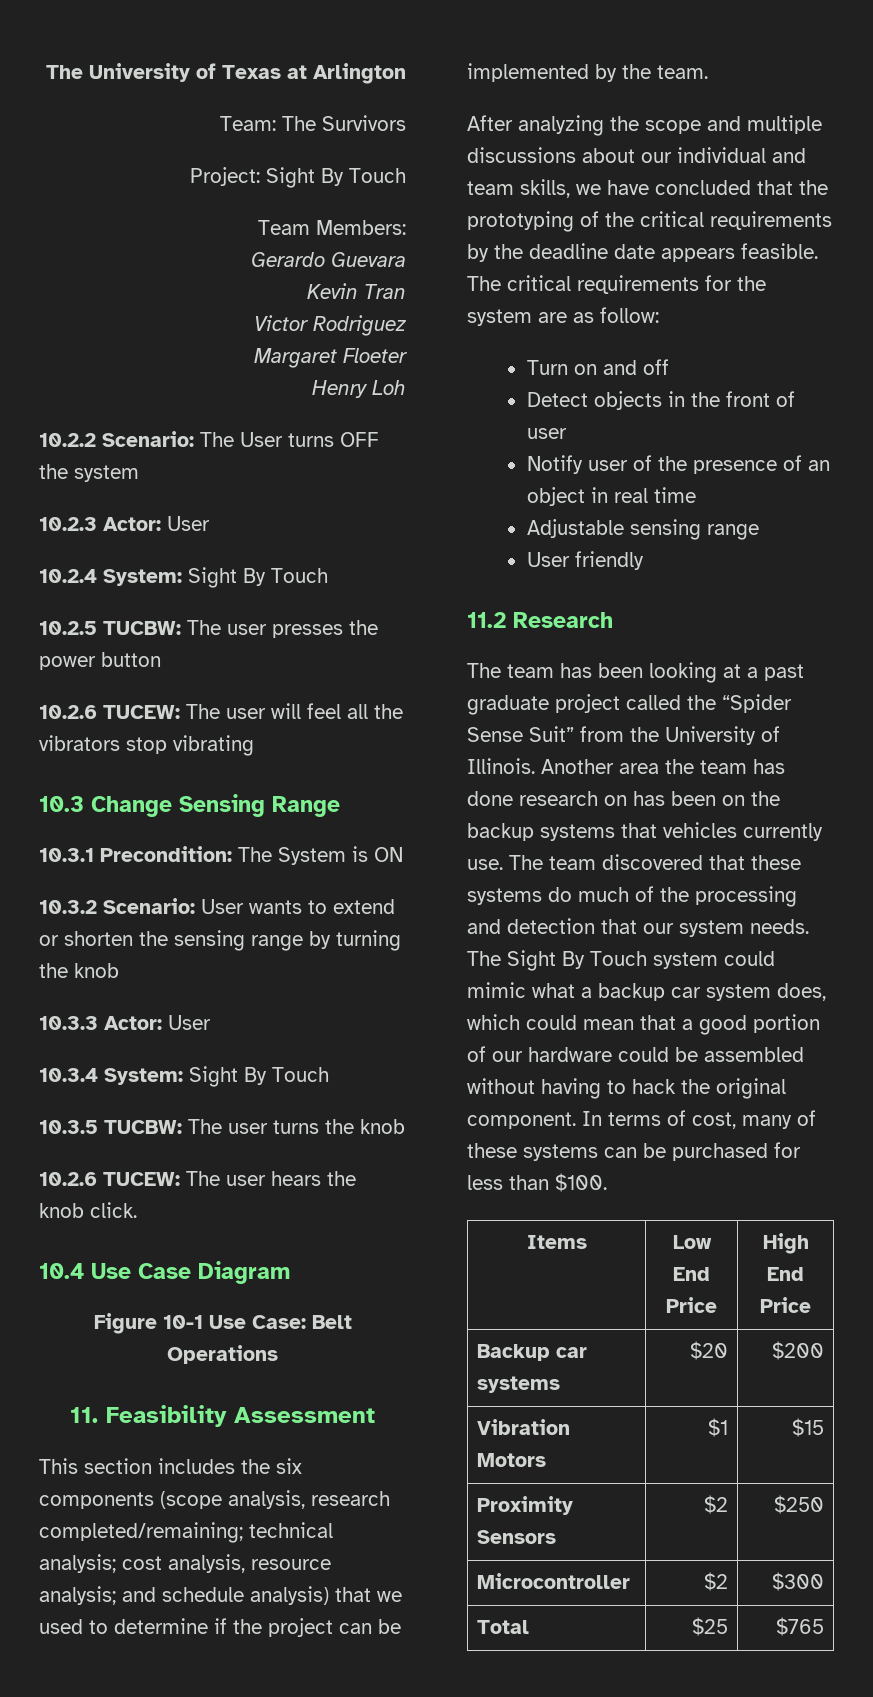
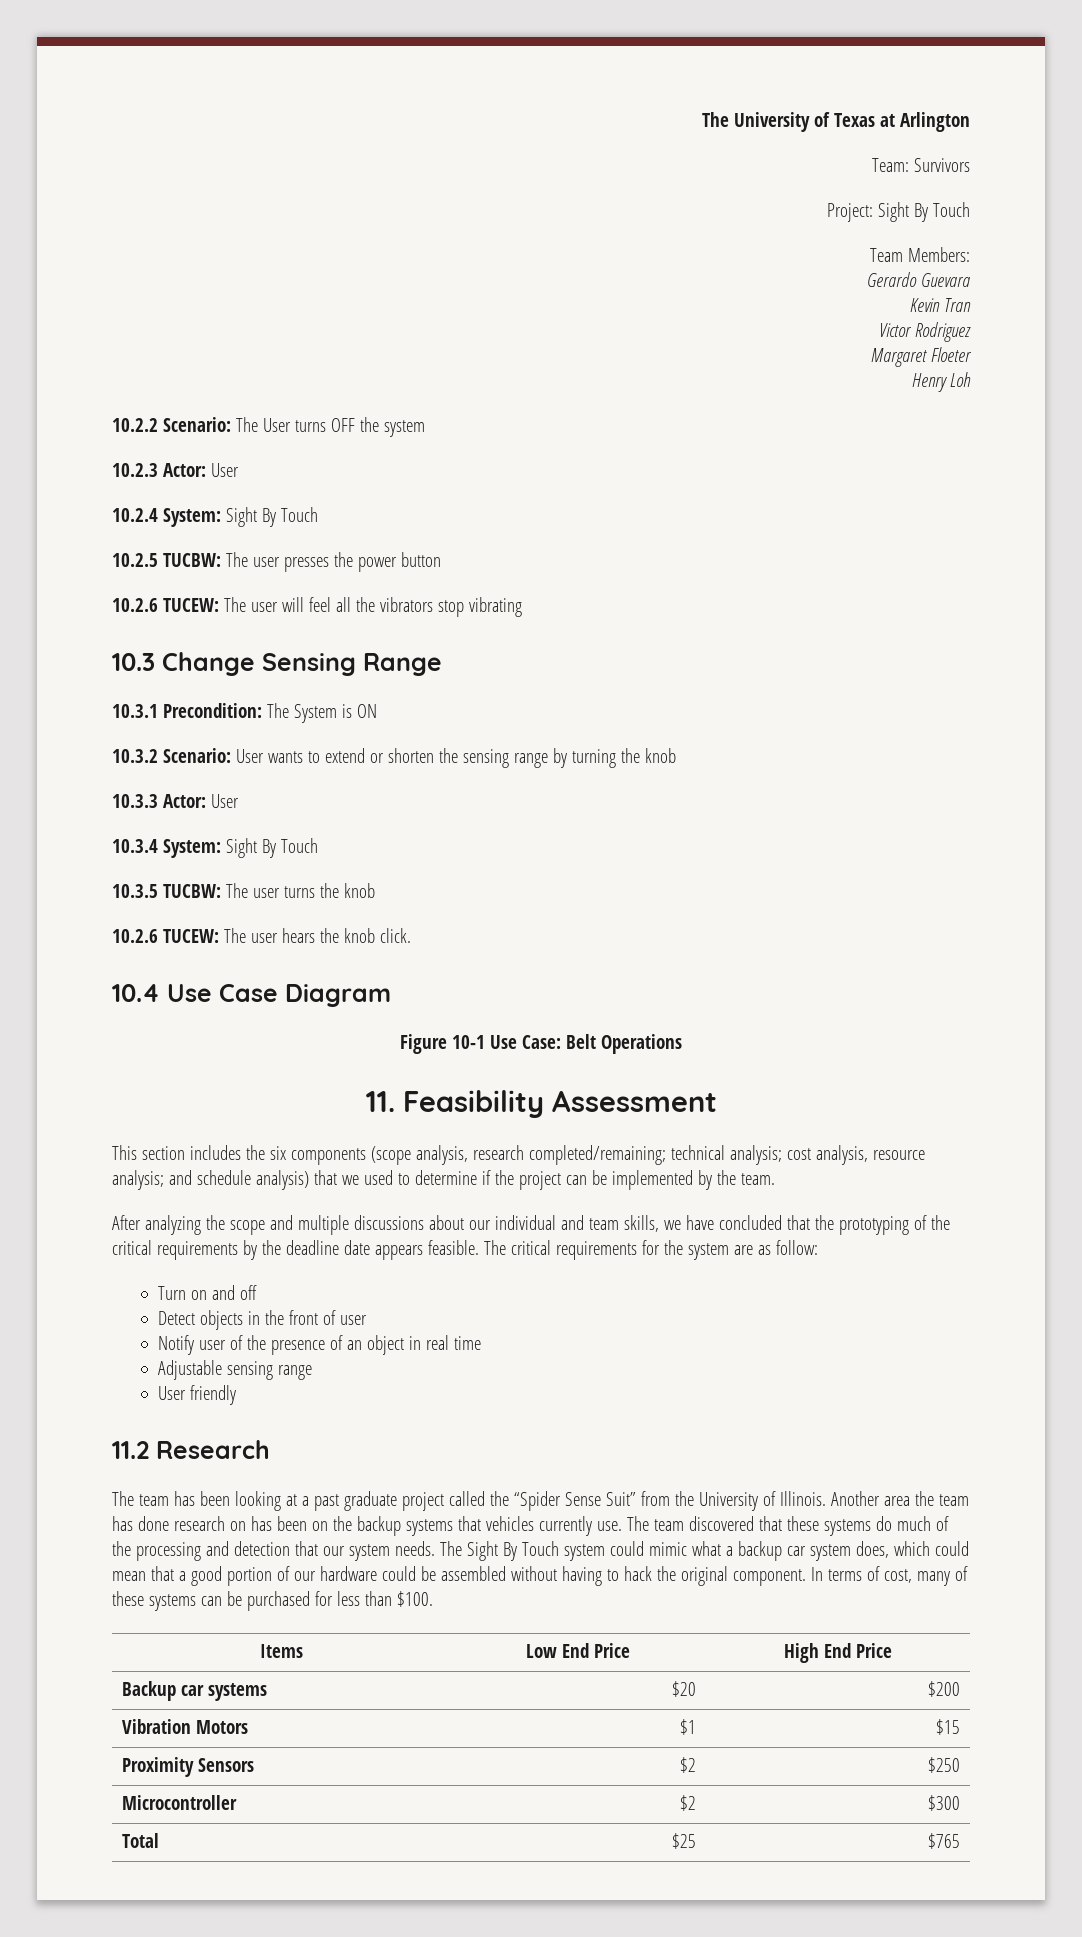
- Team: The Survivors
+ Team: Survivors

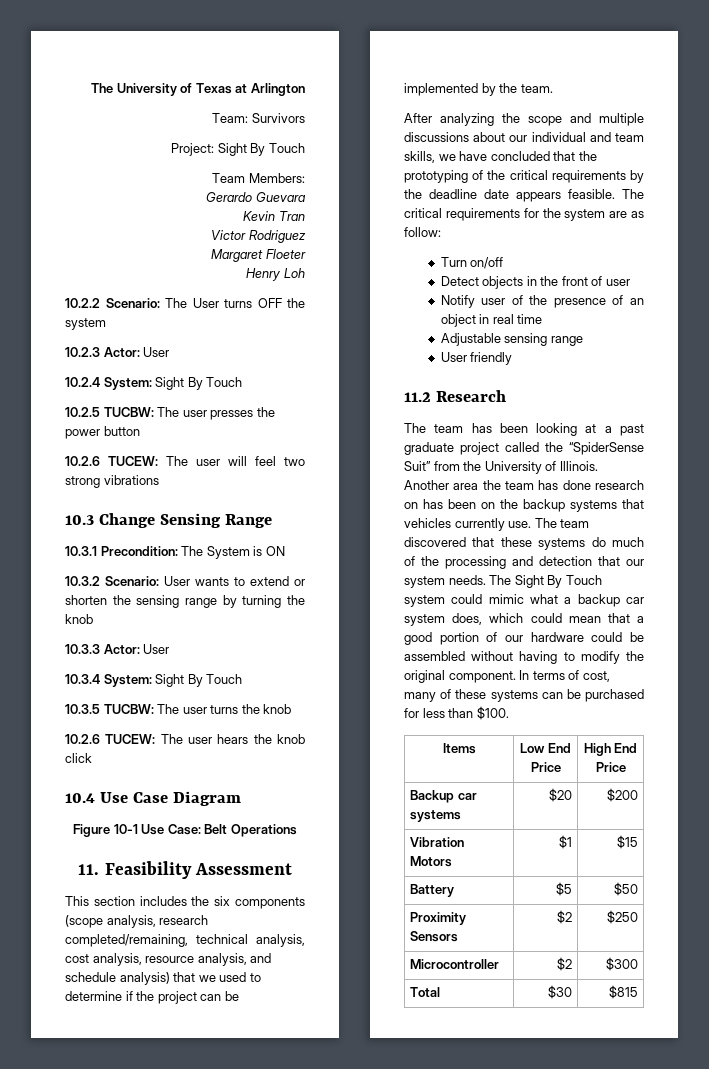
- 10.2.6 TUCEW: The user will feel all the vibrators stop vibrating
+ 10.2.6 TUCEW: The user will feel two strong vibrations
- 10.2.6 TUCEW: The user hears the knob click.
+ 10.2.6 TUCEW: The user hears the knob click
- This section includes the six components (scope analysis, research completed/remaining; technical analysis; cost analysis, resource analysis; and schedule analysis) that we used to determine if the project can be implemented by the team.
+ This section includes the six components (scope analysis, research completed/remaining, technical analysis, cost analysis, resource analysis, and schedule analysis) that we used to determine if the project can be implemented by the team.
- Turn on and off
+ Turn on/off
- The team has been looking at a past graduate project called the “Spider Sense Suit” from the University of Illinois.
+ The team has been looking at a past graduate project called the “SpiderSense Suit” from the University of Illinois.
- The Sight By Touch system could mimic what a backup car system does, which could mean that a good portion of our hardware could be assembled without having to hack the original component.
+ The Sight By Touch system could mimic what a backup car system does, which could mean that a good portion of our hardware could be assembled without having to modify the original component.
+ Battery | $5 | $50
- Total | $25 | $765
+ Total | $30 | $815

